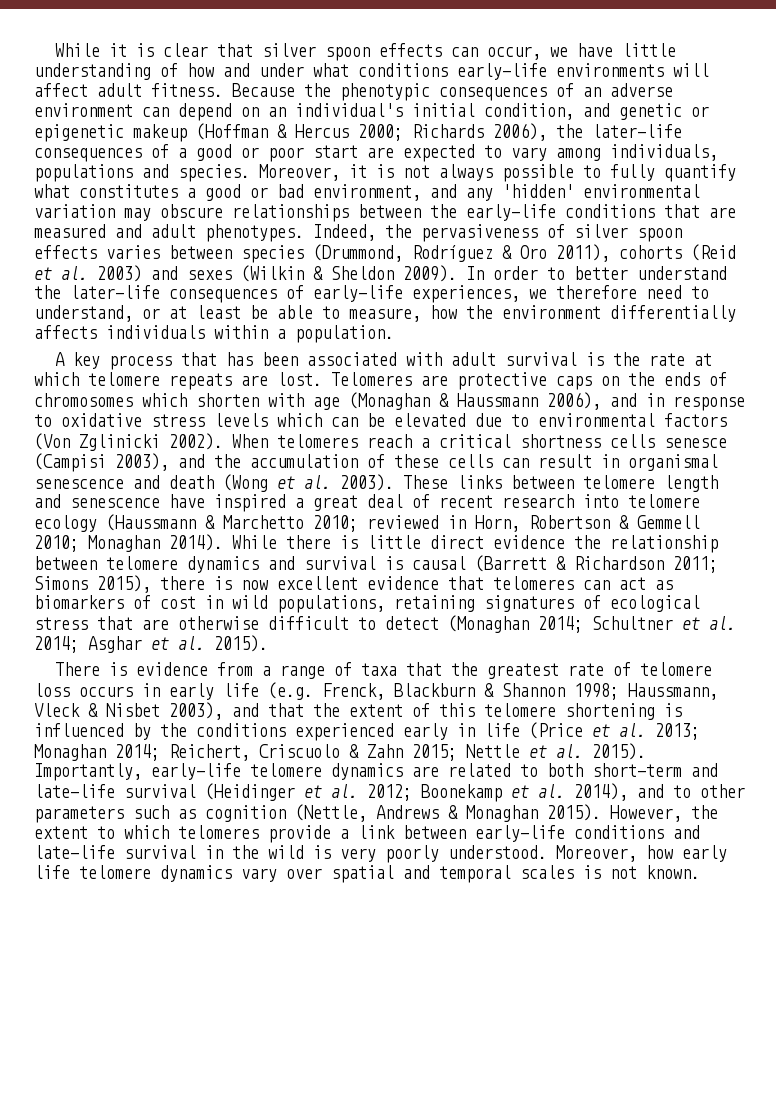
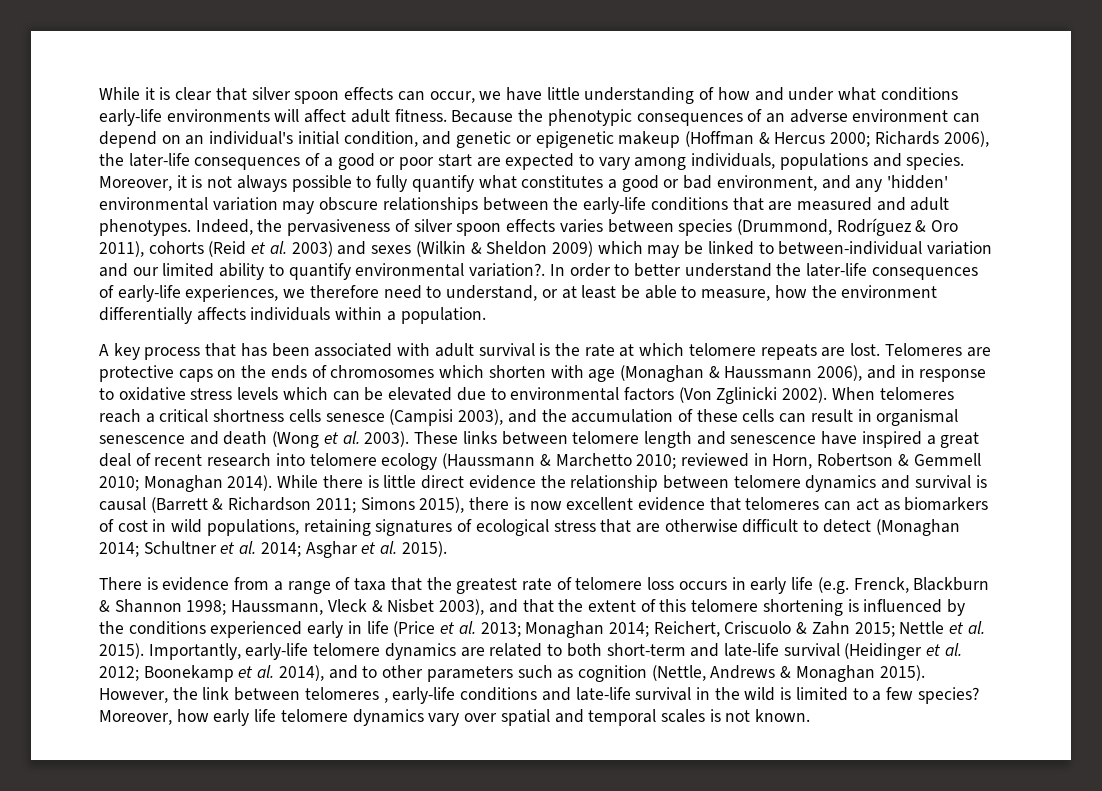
- Indeed, the pervasiveness of silver spoon effects varies between species (Drummond, Rodríguez & Oro 2011), cohorts (Reid et al. 2003) and sexes (Wilkin & Sheldon 2009).
+ Indeed, the pervasiveness of silver spoon effects varies between species (Drummond, Rodríguez & Oro 2011), cohorts (Reid et al. 2003) and sexes (Wilkin & Sheldon 2009) which may be linked to between-individual variation and our limited ability to quantify environmental variation?.
- However, the extent to which telomeres provide a link between early-life conditions and late-life survival in the wild is very poorly understood.
+ However, the link between telomeres , early-life conditions and late-life survival in the wild is limited to a few species?

